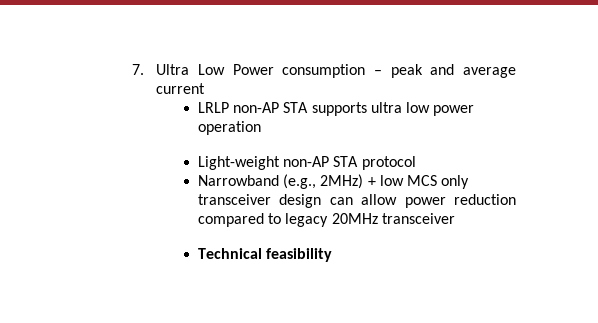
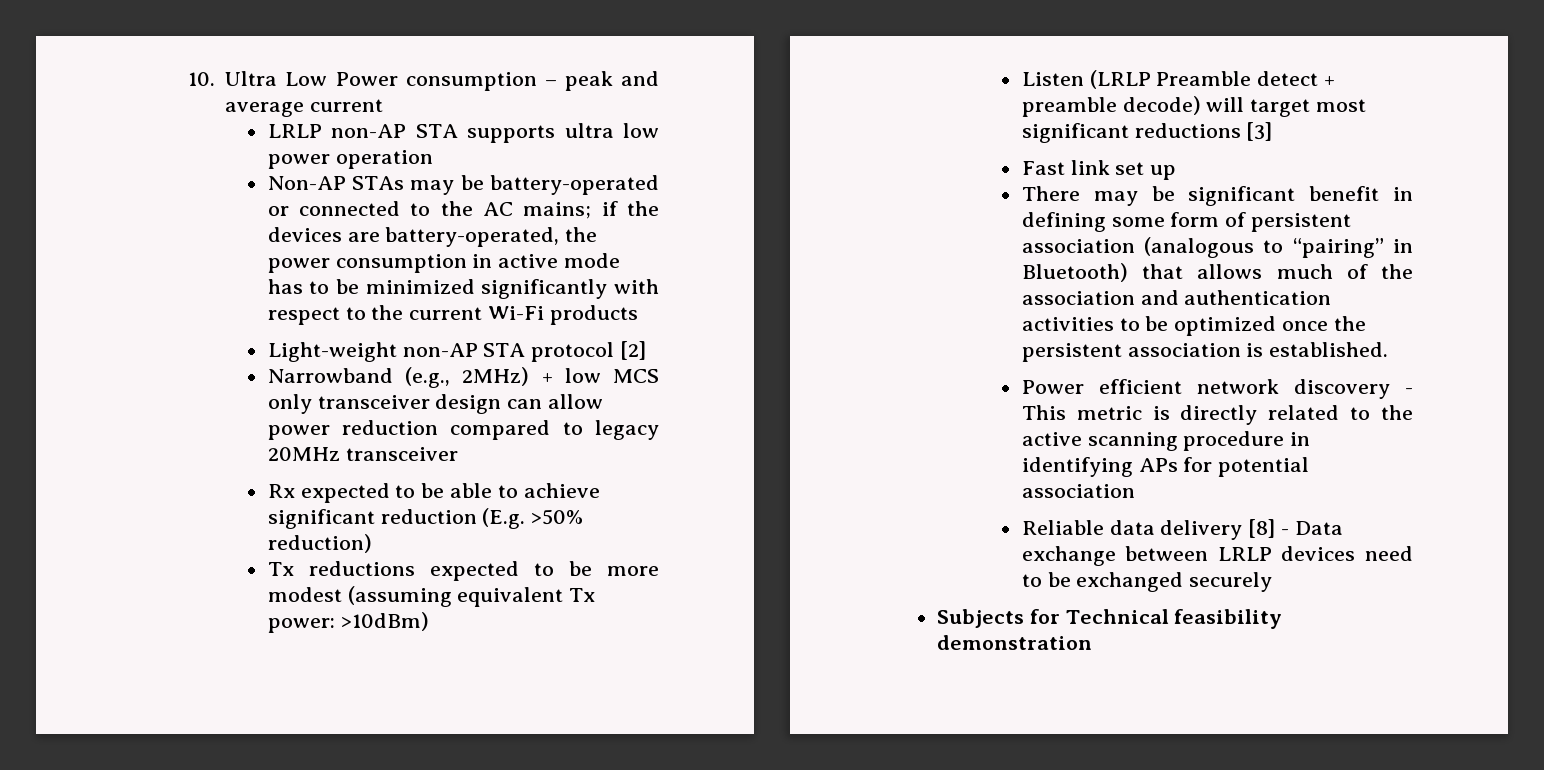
- 7. Ultra Low Power consumption – peak and average current
+ 10. Ultra Low Power consumption – peak and average current
+ Non-AP STAs may be battery-operated or connected to the AC mains; if the devices are battery-operated, the power consumption in active mode has to be minimized significantly with respect to the current Wi-Fi products
- Light-weight non-AP STA protocol
+ Light-weight non-AP STA protocol [2]
- Technical feasibility
+ Rx expected to be able to achieve significant reduction (E.g. >50% reduction)
+ Tx reductions expected to be more modest (assuming equivalent Tx power: >10dBm)
+ Listen (LRLP Preamble detect + preamble decode) will target most significant reductions [3]
+ Fast link set up
+ There may be significant benefit in defining some form of persistent association (analogous to “pairing” in Bluetooth) that allows much of the association and authentication activities to be optimized once the persistent association is established.
+ Power efficient network discovery - This metric is directly related to the active scanning procedure in identifying APs for potential association
+ Reliable data delivery [8] - Data exchange between LRLP devices need to be exchanged securely
+ Subjects for Technical feasibility demonstration

